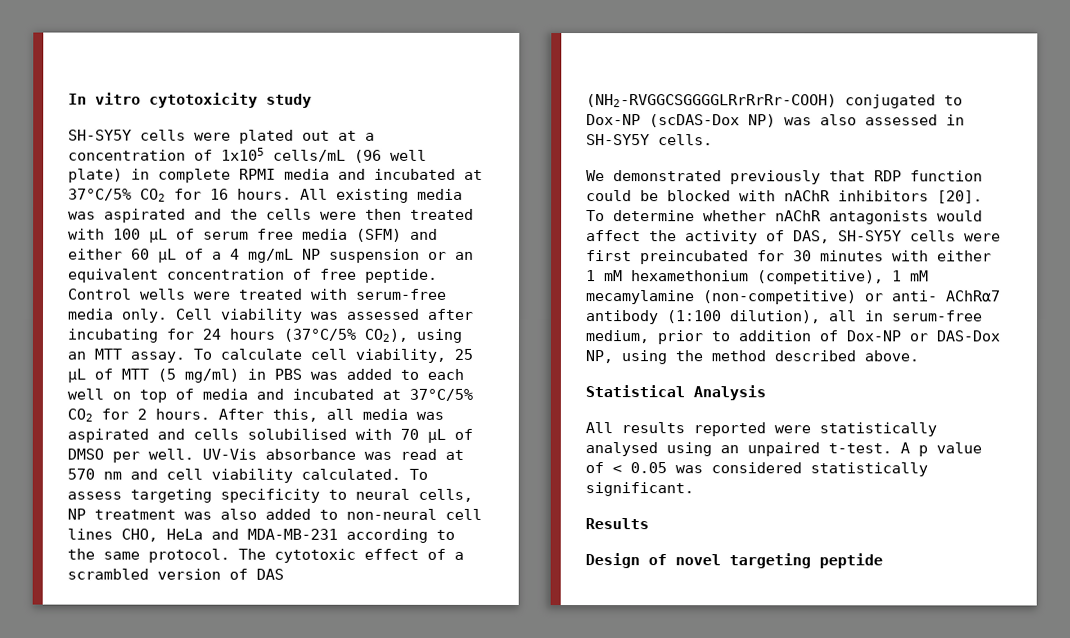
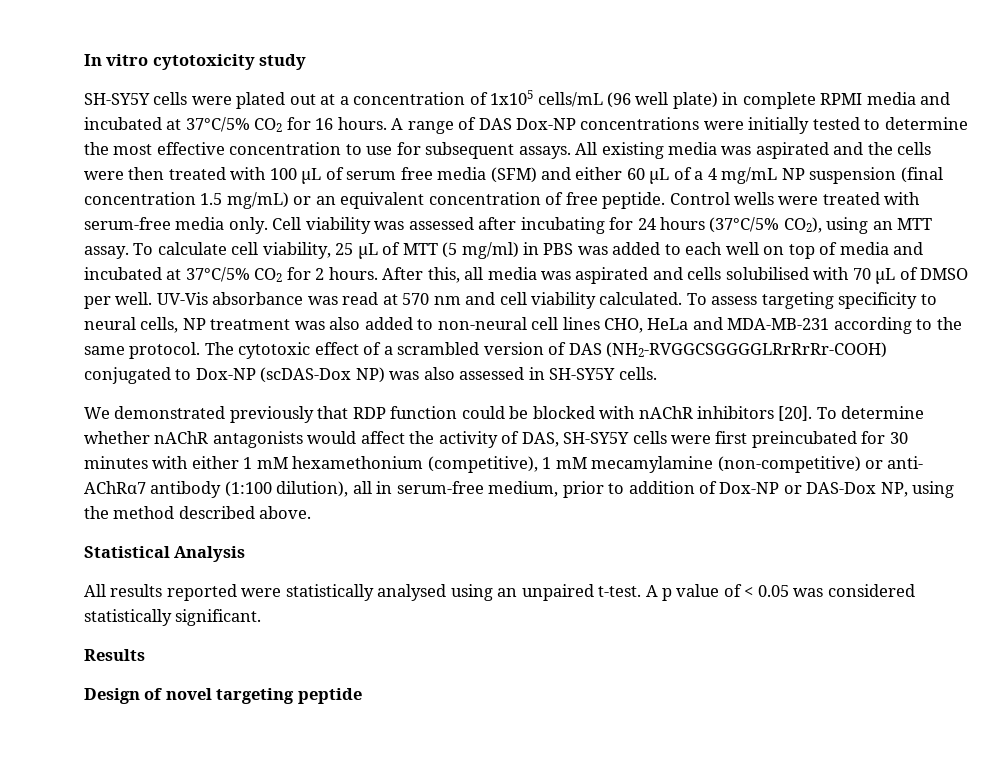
+ A range of DAS Dox-NP concentrations were initially tested to determine the most effective concentration to use for subsequent assays.
- All existing media was aspirated and the cells were then treated with 100 µL of serum free media (SFM) and either 60 µL of a 4 mg/mL NP suspension or an equivalent concentration of free peptide.
+ All existing media was aspirated and the cells were then treated with 100 µL of serum free media (SFM) and either 60 µL of a 4 mg/mL NP suspension (final concentration 1.5 mg/mL) or an equivalent concentration of free peptide.

